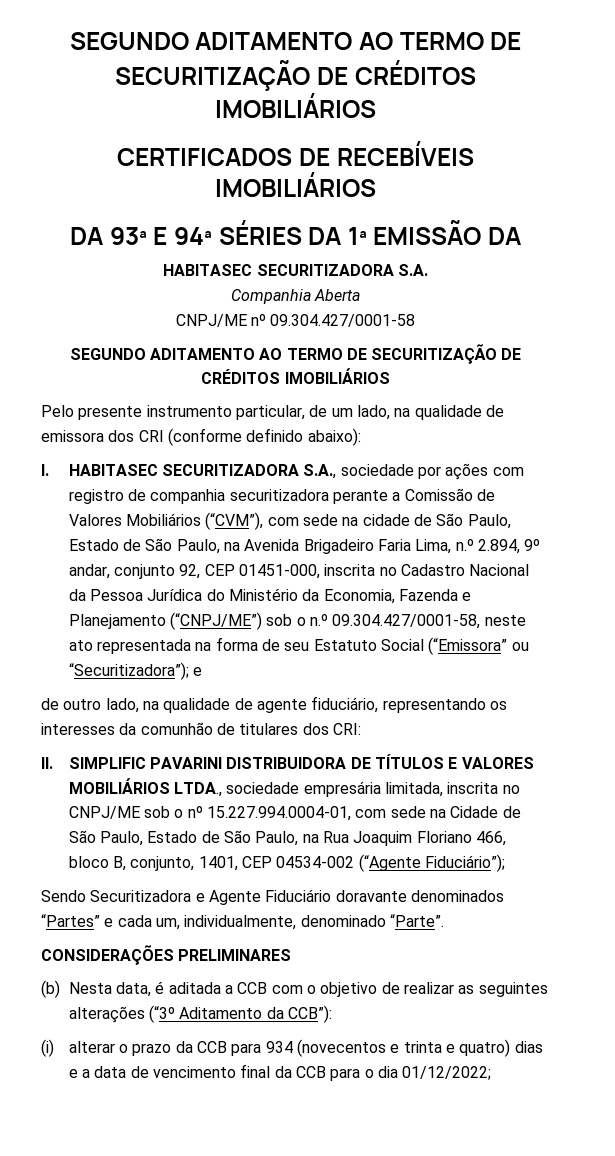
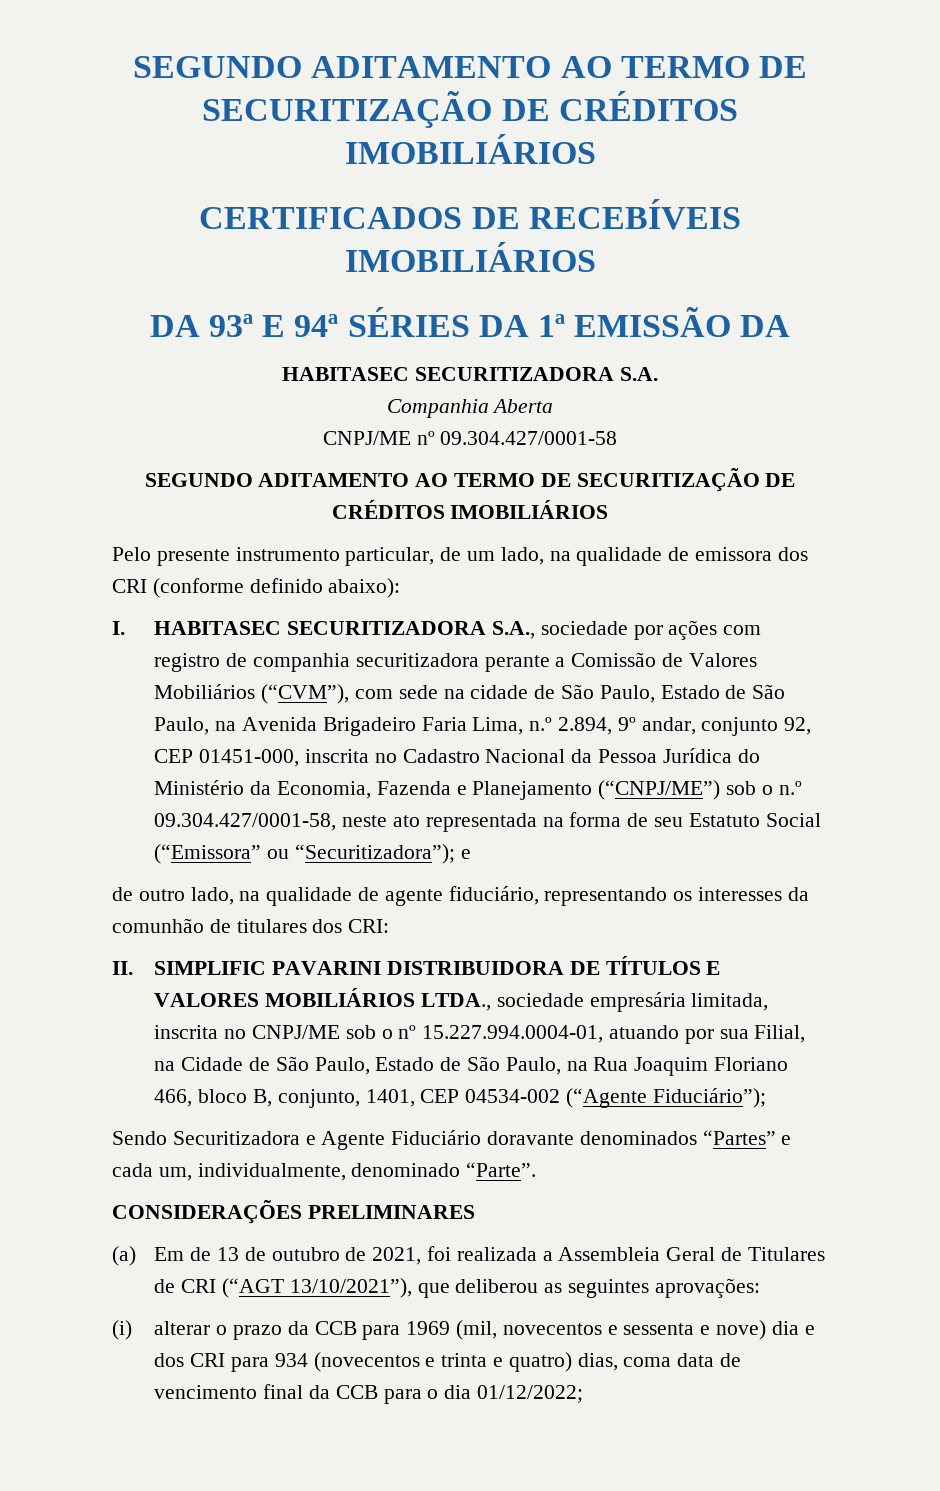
- II. SIMPLIFIC PAVARINI DISTRIBUIDORA DE TÍTULOS E VALORES MOBILIÁRIOS LTDA., sociedade empresária limitada, inscrita no CNPJ/ME sob o nº 15.227.994.0004-01, com sede na Cidade de São Paulo, Estado de São Paulo, na Rua Joaquim Floriano 466, bloco B, conjunto, 1401, CEP 04534-002 (“Agente Fiduciário”);
+ II. SIMPLIFIC PAVARINI DISTRIBUIDORA DE TÍTULOS E VALORES MOBILIÁRIOS LTDA., sociedade empresária limitada, inscrita no CNPJ/ME sob o nº 15.227.994.0004-01, atuando por sua Filial, na Cidade de São Paulo, Estado de São Paulo, na Rua Joaquim Floriano 466, bloco B, conjunto, 1401, CEP 04534-002 (“Agente Fiduciário”);
- (b) Nesta data, é aditada a CCB com o objetivo de realizar as seguintes alterações (“3º Aditamento da CCB”):
+ (a) Em de 13 de outubro de 2021, foi realizada a Assembleia Geral de Titulares de CRI (“AGT 13/10/2021”), que deliberou as seguintes aprovações:
- (i) alterar o prazo da CCB para 934 (novecentos e trinta e quatro) dias e a data de vencimento final da CCB para o dia 01/12/2022;
+ (i) alterar o prazo da CCB para 1969 (mil, novecentos e sessenta e nove) dia e dos CRI para 934 (novecentos e trinta e quatro) dias, coma data de vencimento final da CCB para o dia 01/12/2022;

